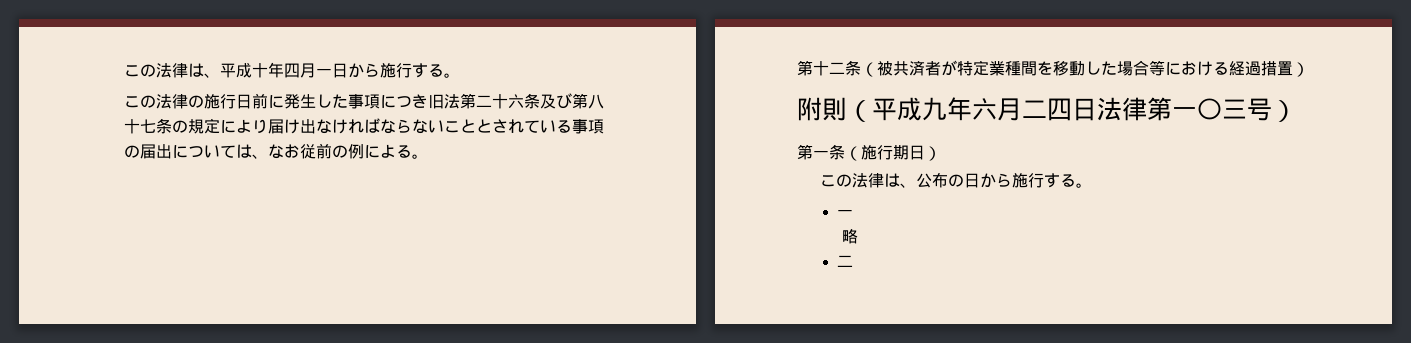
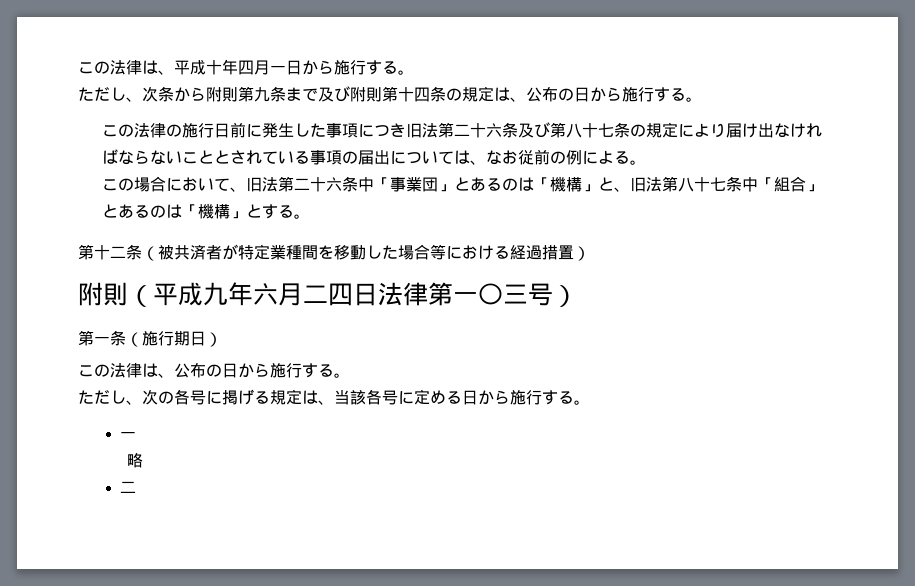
+ ただし、次条から附則第九条まで及び附則第十四条の規定は、公布の日から施行する。
+ この場合において、旧法第二十六条中「事業団」とあるのは「機構」と、旧法第八十七条中「組合」とあるのは「機構」とする。
+ ただし、次の各号に掲げる規定は、当該各号に定める日から施行する。

